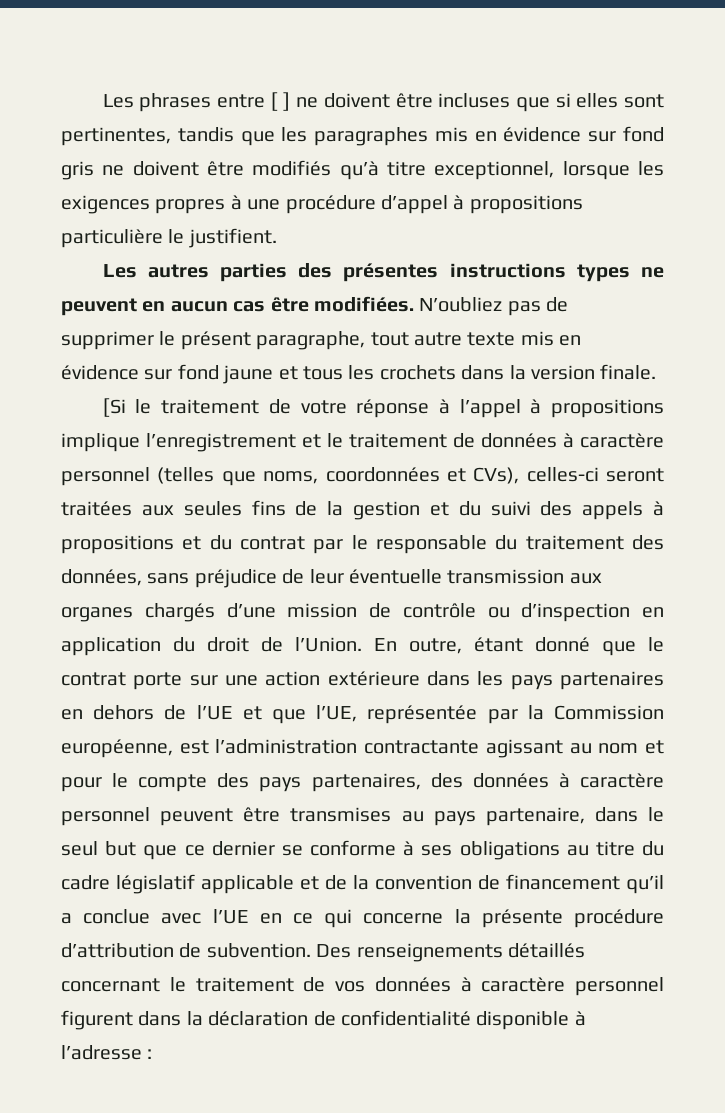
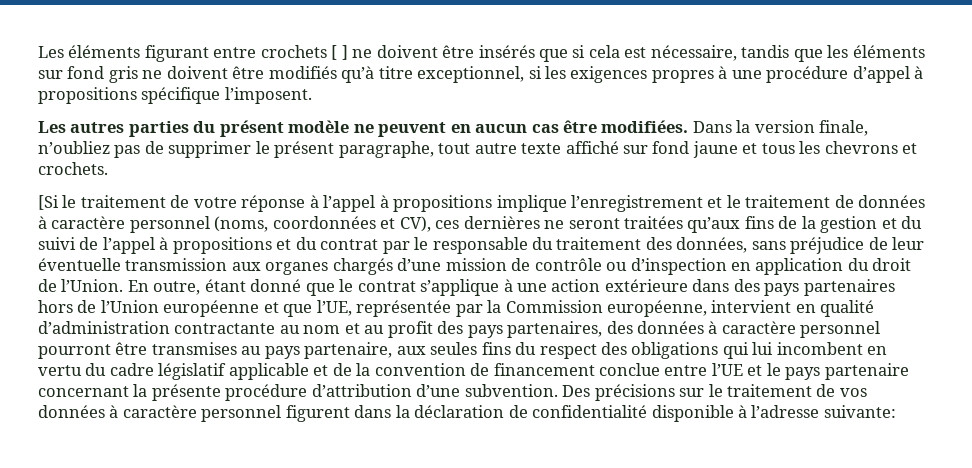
- Les phrases entre [ ] ne doivent être incluses que si elles sont pertinentes, tandis que les paragraphes mis en évidence sur fond gris ne doivent être modifiés qu’à titre exceptionnel, lorsque les exigences propres à une procédure d’appel à propositions particulière le justifient.
+ Les éléments figurant entre crochets [ ] ne doivent être insérés que si cela est nécessaire, tandis que les éléments sur fond gris ne doivent être modifiés qu’à titre exceptionnel, si les exigences propres à une procédure d’appel à propositions spécifique l’imposent.
- Les autres parties des présentes instructions types ne peuvent en aucun cas être modifiées.
+ Les autres parties du présent modèle ne peuvent en aucun cas être modifiées.
- N’oubliez pas de supprimer le présent paragraphe, tout autre texte mis en évidence sur fond jaune et tous les crochets dans la version finale.
+ Dans la version finale, n’oubliez pas de supprimer le présent paragraphe, tout autre texte affiché sur fond jaune et tous les chevrons et crochets.
- [Si le traitement de votre réponse à l’appel à propositions implique l’enregistrement et le traitement de données à caractère personnel (telles que noms, coordonnées et CVs), celles-ci seront traitées aux seules fins de la gestion et du suivi des appels à propositions et du contrat par le responsable du traitement des données, sans préjudice de leur éventuelle transmission aux organes chargés d’une mission de contrôle ou d’inspection en application du droit de l’Union.
+ [Si le traitement de votre réponse à l’appel à propositions implique l’enregistrement et le traitement de données à caractère personnel (noms, coordonnées et CV), ces dernières ne seront traitées qu’aux fins de la gestion et du suivi de l’appel à propositions et du contrat par le responsable du traitement des données, sans préjudice de leur éventuelle transmission aux organes chargés d’une mission de contrôle ou d’inspection en application du droit de l’Union.
- En outre, étant donné que le contrat porte sur une action extérieure dans les pays partenaires en dehors de l’UE et que l’UE, représentée par la Commission européenne, est l’administration contractante agissant au nom et pour le compte des pays partenaires, des données à caractère personnel peuvent être transmises au pays partenaire, dans le seul but que ce dernier se conforme à ses obligations au titre du cadre législatif applicable et de la convention de financement qu’il a conclue avec l’UE en ce qui concerne la présente procédure d’attribution de subvention.
+ En outre, étant donné que le contrat s’applique à une action extérieure dans des pays partenaires hors de l’Union européenne et que l’UE, représentée par la Commission européenne, intervient en qualité d’administration contractante au nom et au profit des pays partenaires, des données à caractère personnel pourront être transmises au pays partenaire, aux seules fins du respect des obligations qui lui incombent en vertu du cadre législatif applicable et de la convention de financement conclue entre l’UE et le pays partenaire concernant la présente procédure d’attribution d’une subvention.
- Des renseignements détaillés concernant le traitement de vos données à caractère personnel figurent dans la déclaration de confidentialité disponible à l’adresse :
+ Des précisions sur le traitement de vos données à caractère personnel figurent dans la déclaration de confidentialité disponible à l’adresse suivante:

